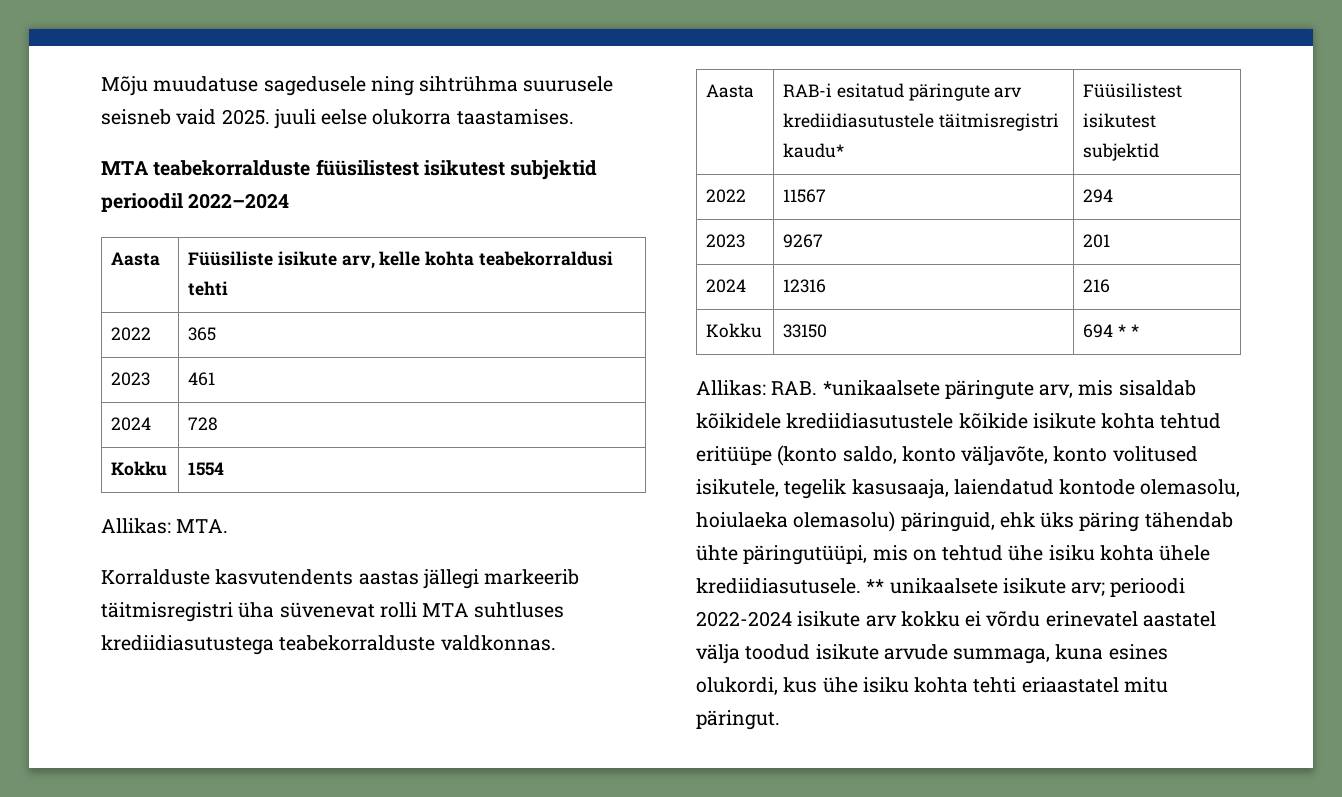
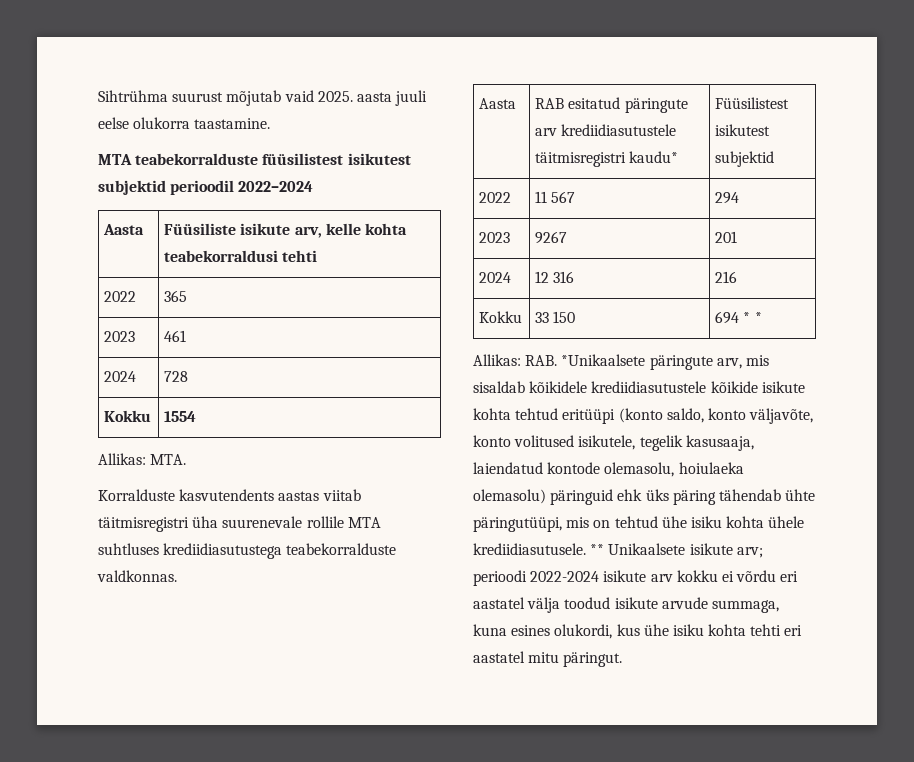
- Mõju muudatuse sagedusele ning sihtrühma suurusele seisneb vaid 2025. juuli eelse olukorra taastamises.
+ Sihtrühma suurust mõjutab vaid 2025. aasta juuli eelse olukorra taastamine.
- Korralduste kasvutendents aastas jällegi markeerib täitmisregistri üha süvenevat rolli MTA suhtluses krediidiasutustega teabekorralduste valdkonnas.
+ Korralduste kasvutendents aastas viitab täitmisregistri üha suurenevale rollile MTA suhtluses krediidiasutustega teabekorralduste valdkonnas.
- Aasta | RAB-i esitatud päringute arv krediidiasutustele täitmisregistri kaudu* | Füüsilistest isikutest subjektid
+ Aasta | RAB esitatud päringute arv krediidiasutustele täitmisregistri kaudu* | Füüsilistest isikutest subjektid
- 2022 | 11567 | 294
+ 2022 | 11 567 | 294
- 2024 | 12316 | 216
+ 2024 | 12 316 | 216
- Kokku | 33150 | 694 * *
+ Kokku | 33 150 | 694 * *
- Allikas: RAB. *unikaalsete päringute arv, mis sisaldab kõikidele krediidiasutustele kõikide isikute kohta tehtud eritüüpe (konto saldo, konto väljavõte, konto volitused isikutele, tegelik kasusaaja, laiendatud kontode olemasolu, hoiulaeka olemasolu) päringuid, ehk üks päring tähendab ühte päringutüüpi, mis on tehtud ühe isiku kohta ühele krediidiasutusele.
+ Allikas: RAB. *Unikaalsete päringute arv, mis sisaldab kõikidele krediidiasutustele kõikide isikute kohta tehtud eritüüpi (konto saldo, konto väljavõte, konto volitused isikutele, tegelik kasusaaja, laiendatud kontode olemasolu, hoiulaeka olemasolu) päringuid ehk üks päring tähendab ühte päringutüüpi, mis on tehtud ühe isiku kohta ühele krediidiasutusele.
- ** unikaalsete isikute arv; perioodi 2022-2024 isikute arv kokku ei võrdu erinevatel aastatel välja toodud isikute arvude summaga, kuna esines olukordi, kus ühe isiku kohta tehti eriaastatel mitu päringut.
+ ** Unikaalsete isikute arv; perioodi 2022-2024 isikute arv kokku ei võrdu eri aastatel välja toodud isikute arvude summaga, kuna esines olukordi, kus ühe isiku kohta tehti eri aastatel mitu päringut.

